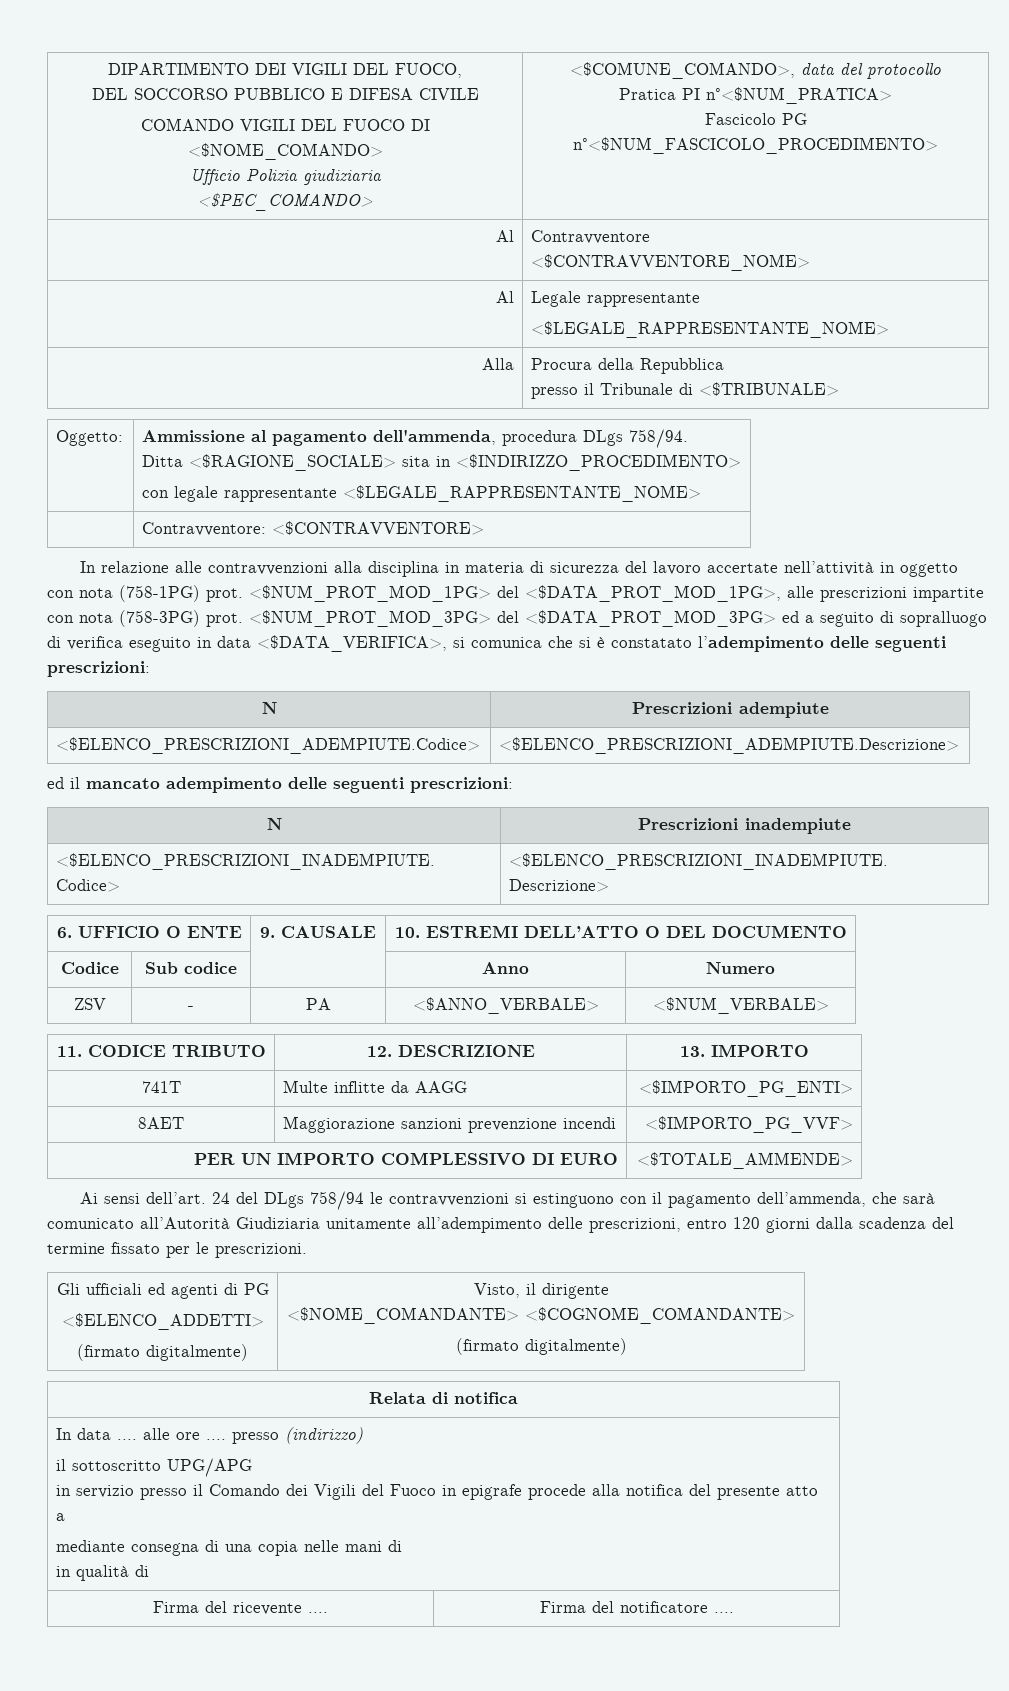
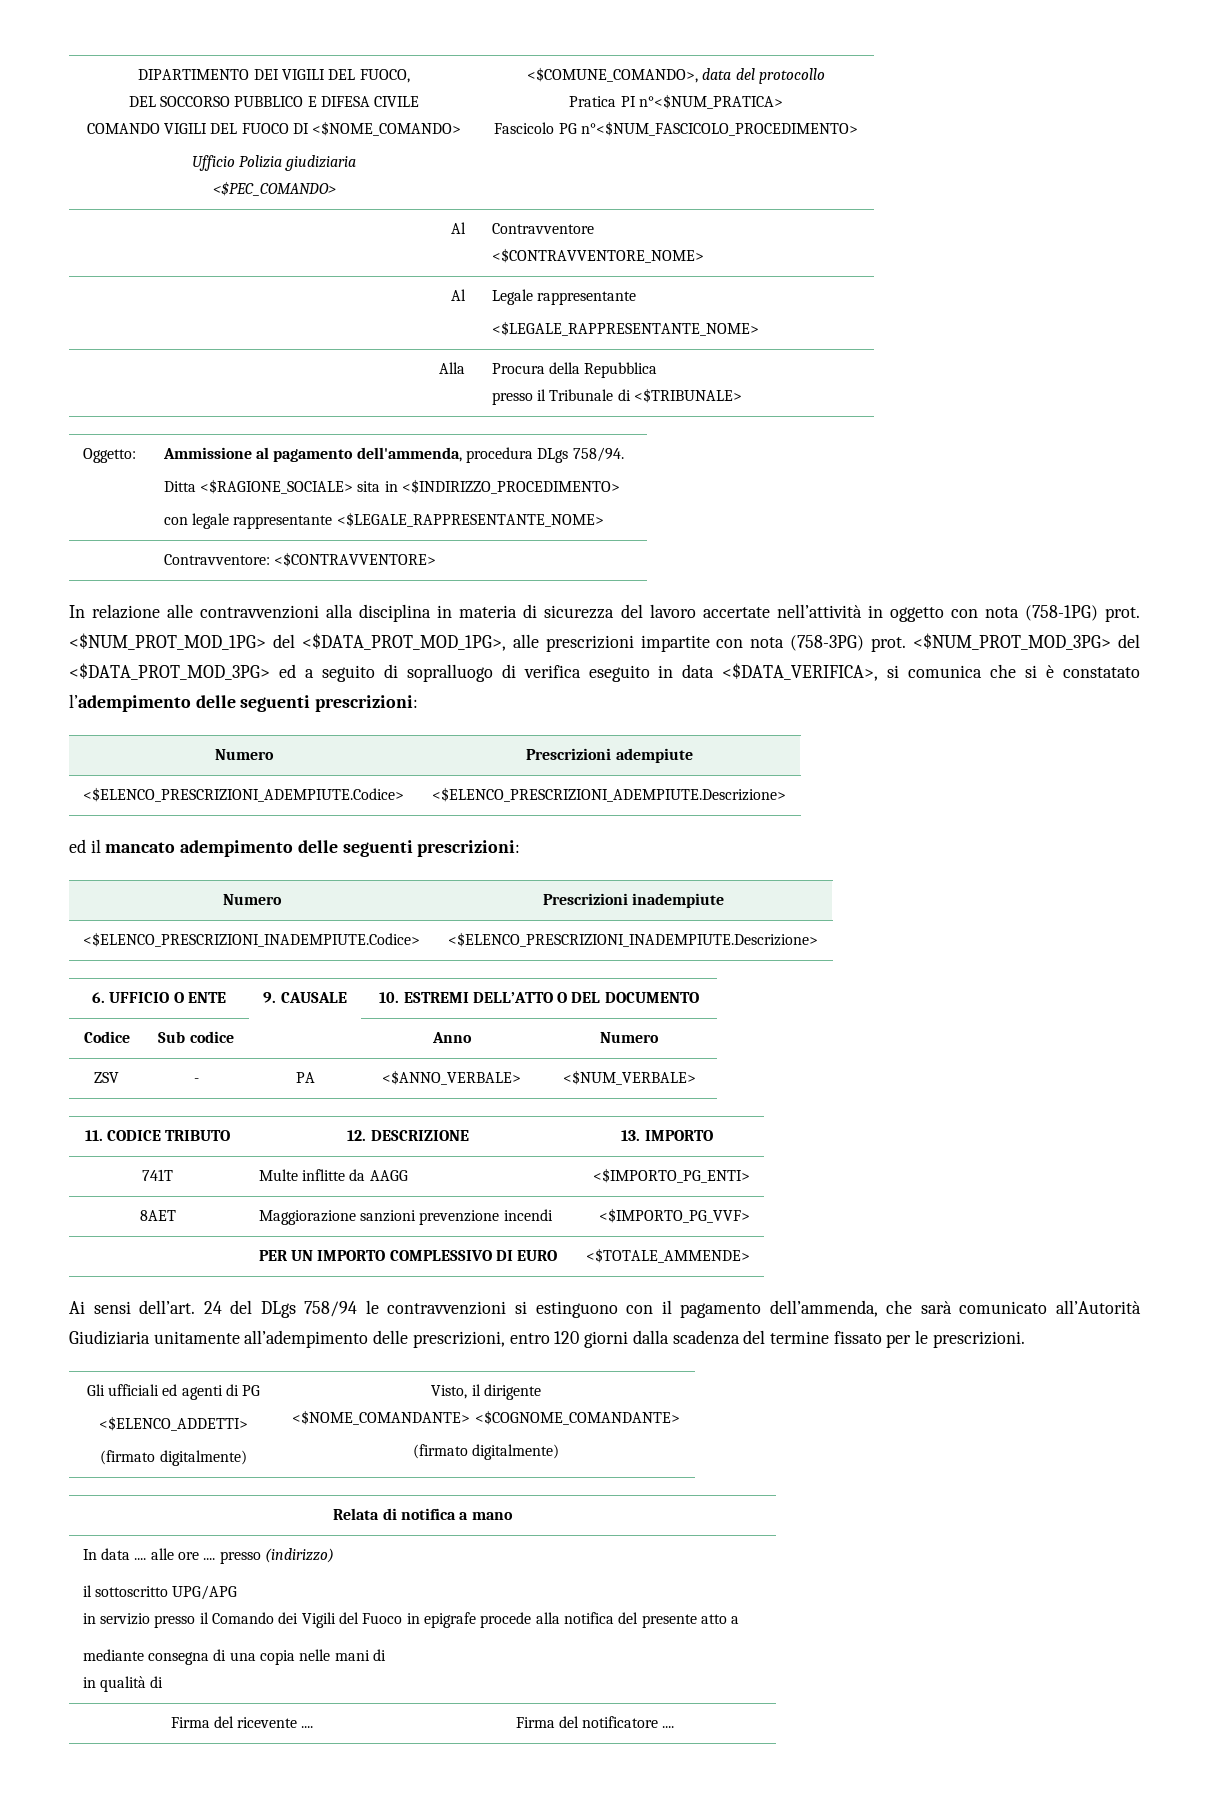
- N | Prescrizioni adempiute
+ Numero | Prescrizioni adempiute
- N | Prescrizioni inadempiute
+ Numero | Prescrizioni inadempiute
- Relata di notifica
+ Relata di notifica a mano

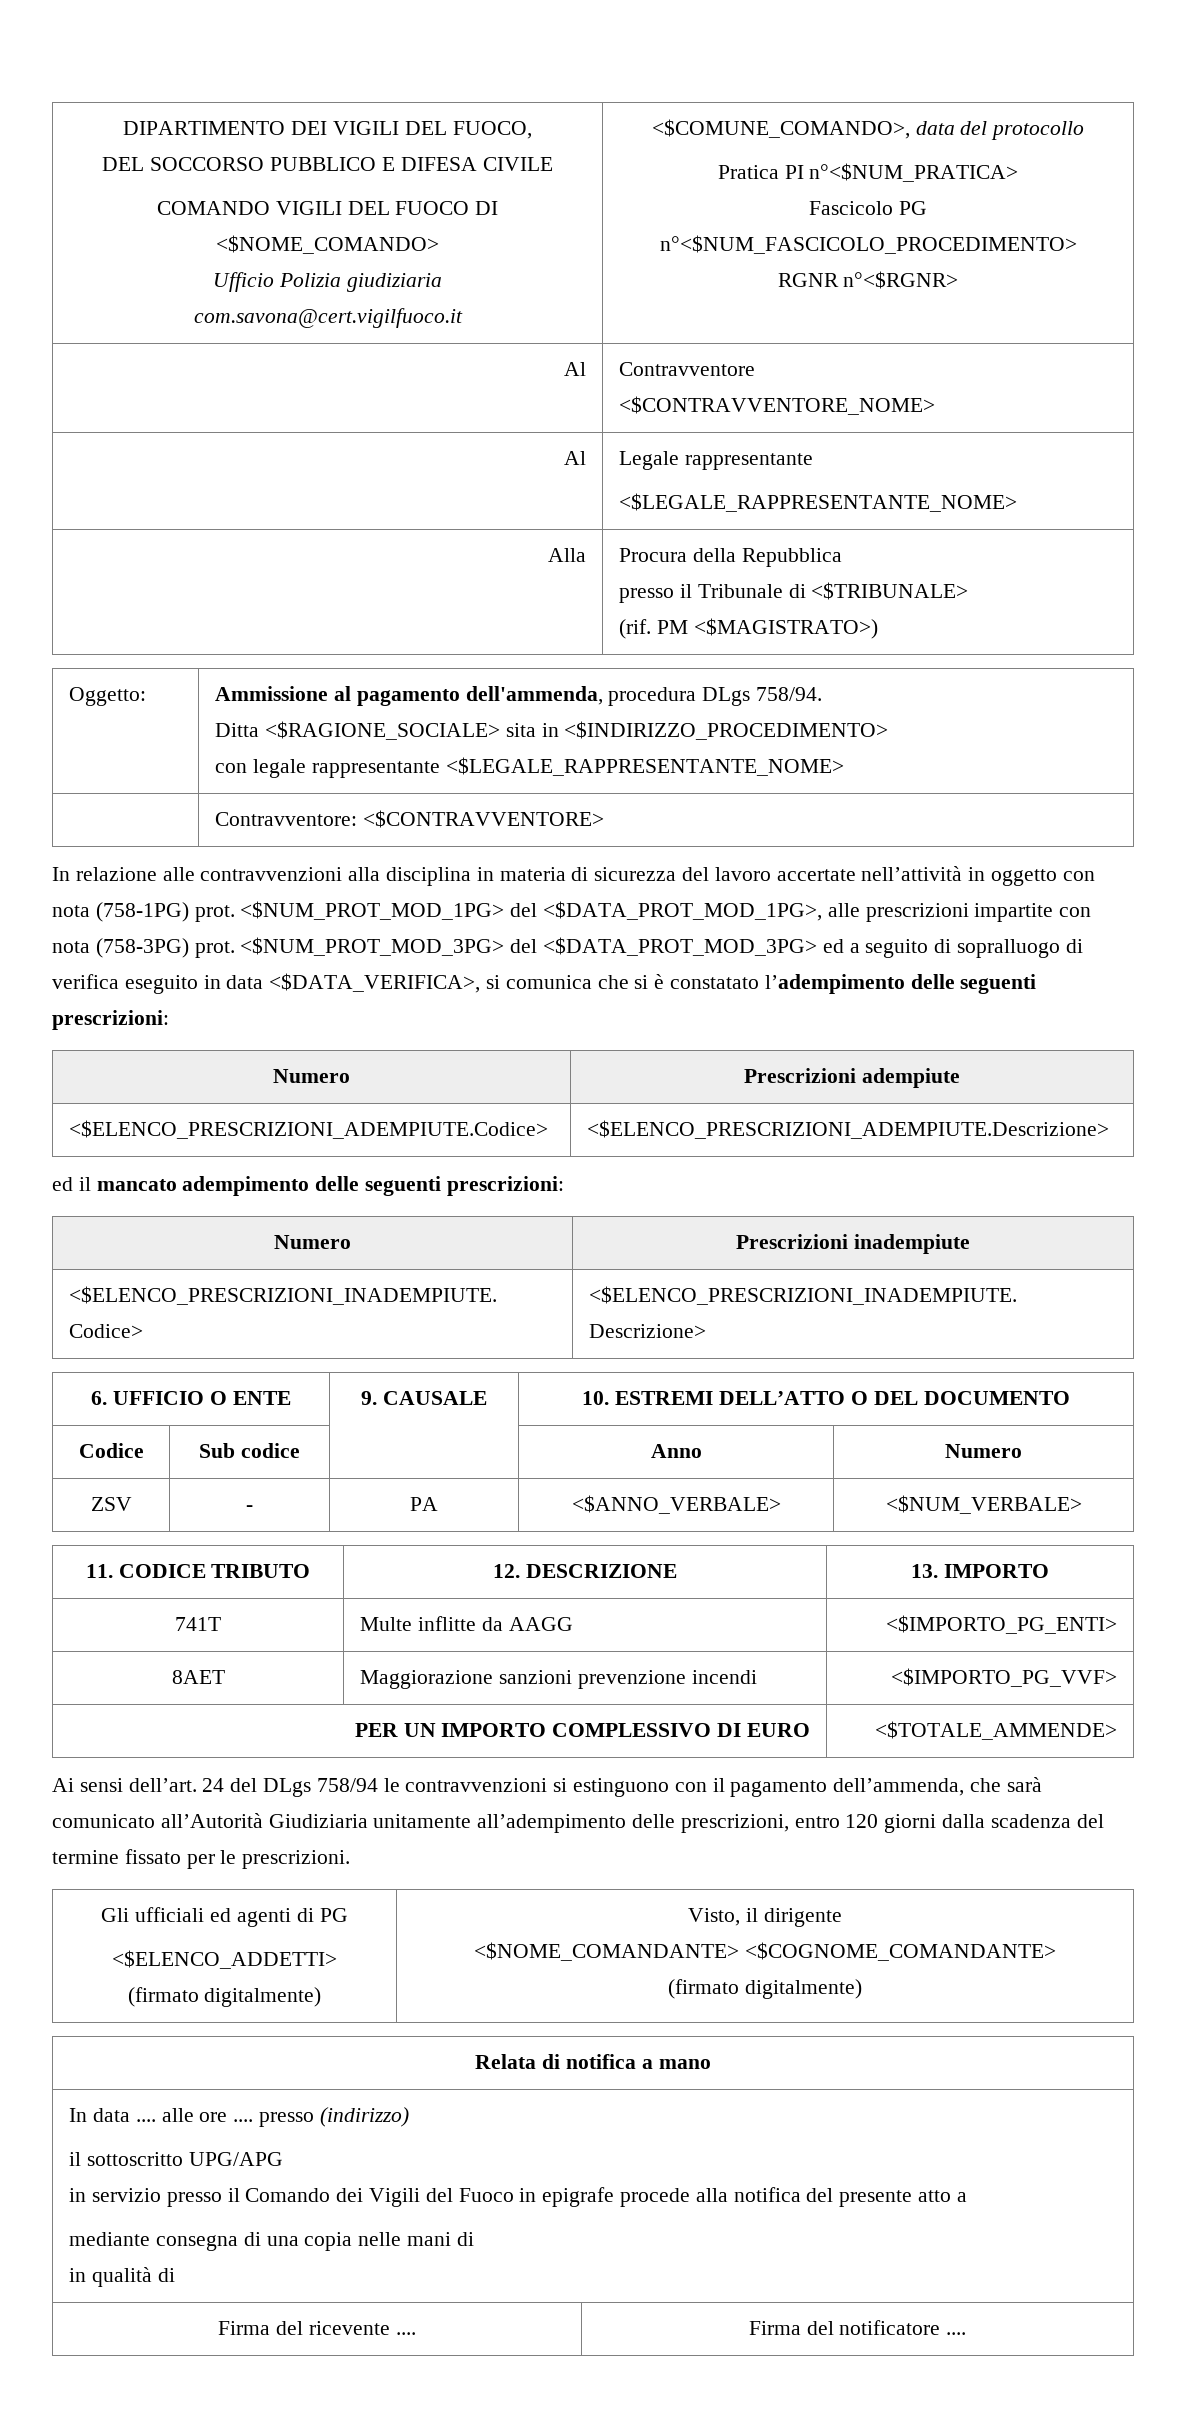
  DIPARTIMENTO DEI VIGILI DEL FUOCO,
  DEL SOCCORSO PUBBLICO E DIFESA CIVILE
  COMANDO VIGILI DEL FUOCO DI <$NOME_COMANDO>
  Ufficio Polizia giudiziaria
- <$PEC_COMANDO> | <$COMUNE_COMANDO>, data del protocollo
+ com.savona@cert.vigilfuoco.it | <$COMUNE_COMANDO>, data del protocollo
  Pratica PI n°<$NUM_PRATICA>
  Fascicolo PG n°<$NUM_FASCICOLO_PROCEDIMENTO>
+ RGNR n°<$RGNR>
  Alla | Procura della Repubblica
  presso il Tribunale di <$TRIBUNALE>
+ (rif. PM <$MAGISTRATO>)

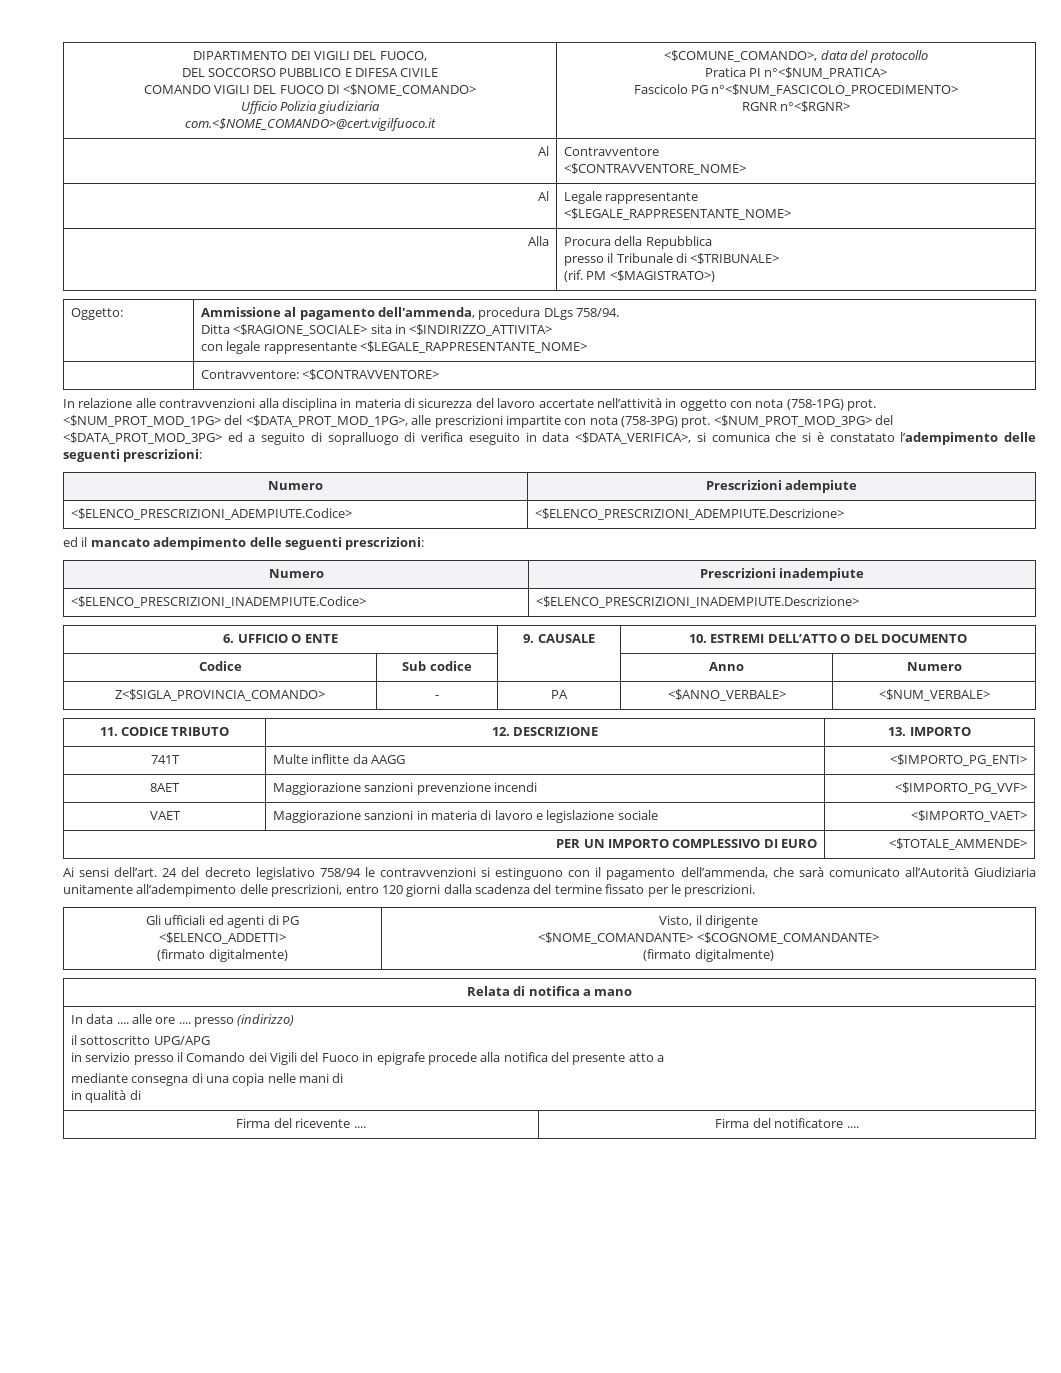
  DIPARTIMENTO DEI VIGILI DEL FUOCO,
  DEL SOCCORSO PUBBLICO E DIFESA CIVILE
  COMANDO VIGILI DEL FUOCO DI <$NOME_COMANDO>
  Ufficio Polizia giudiziaria
- com.savona@cert.vigilfuoco.it | <$COMUNE_COMANDO>, data del protocollo
+ com.<$NOME_COMANDO>@cert.vigilfuoco.it | <$COMUNE_COMANDO>, data del protocollo
  Oggetto: | Ammissione al pagamento dell'ammenda, procedura DLgs 758/94.
- Ditta <$RAGIONE_SOCIALE> sita in <$INDIRIZZO_PROCEDIMENTO>
+ Ditta <$RAGIONE_SOCIALE> sita in <$INDIRIZZO_ATTIVITA>
- ZSV | - | PA | <$ANNO_VERBALE> | <$NUM_VERBALE>
+ Z<$SIGLA_PROVINCIA_COMANDO> | - | PA | <$ANNO_VERBALE> | <$NUM_VERBALE>
+ VAET | Maggiorazione sanzioni in materia di lavoro e legislazione sociale | <$IMPORTO_VAET>
- 24 del DLgs 758/94 le contravvenzioni si estinguono con il pagamento dell’ammenda, che sarà comunicato all’Autorità Giudiziaria unitamente all’adempimento delle prescrizioni, entro 120 giorni dalla scadenza del termine fissato per le prescrizioni.
+ 24 del decreto legislativo 758/94 le contravvenzioni si estinguono con il pagamento dell’ammenda, che sarà comunicato all’Autorità Giudiziaria unitamente all’adempimento delle prescrizioni, entro 120 giorni dalla scadenza del termine fissato per le prescrizioni.

